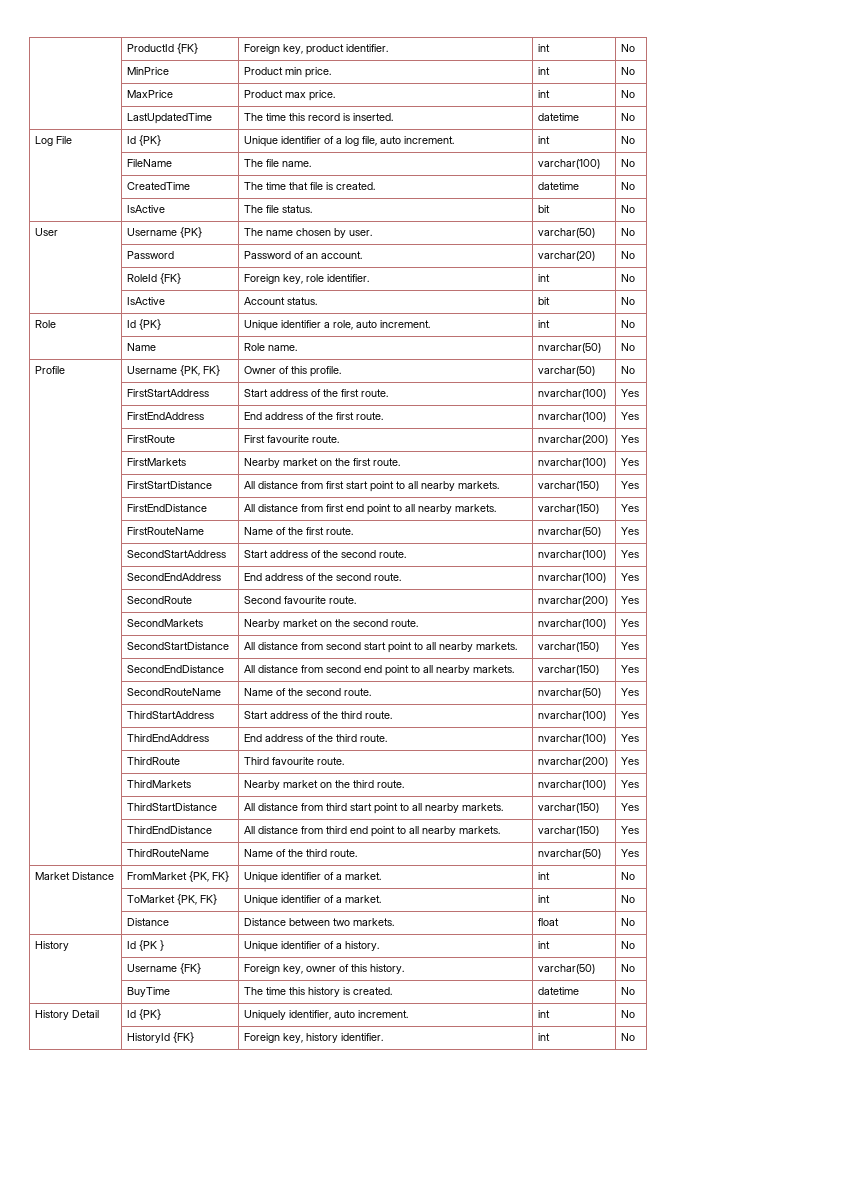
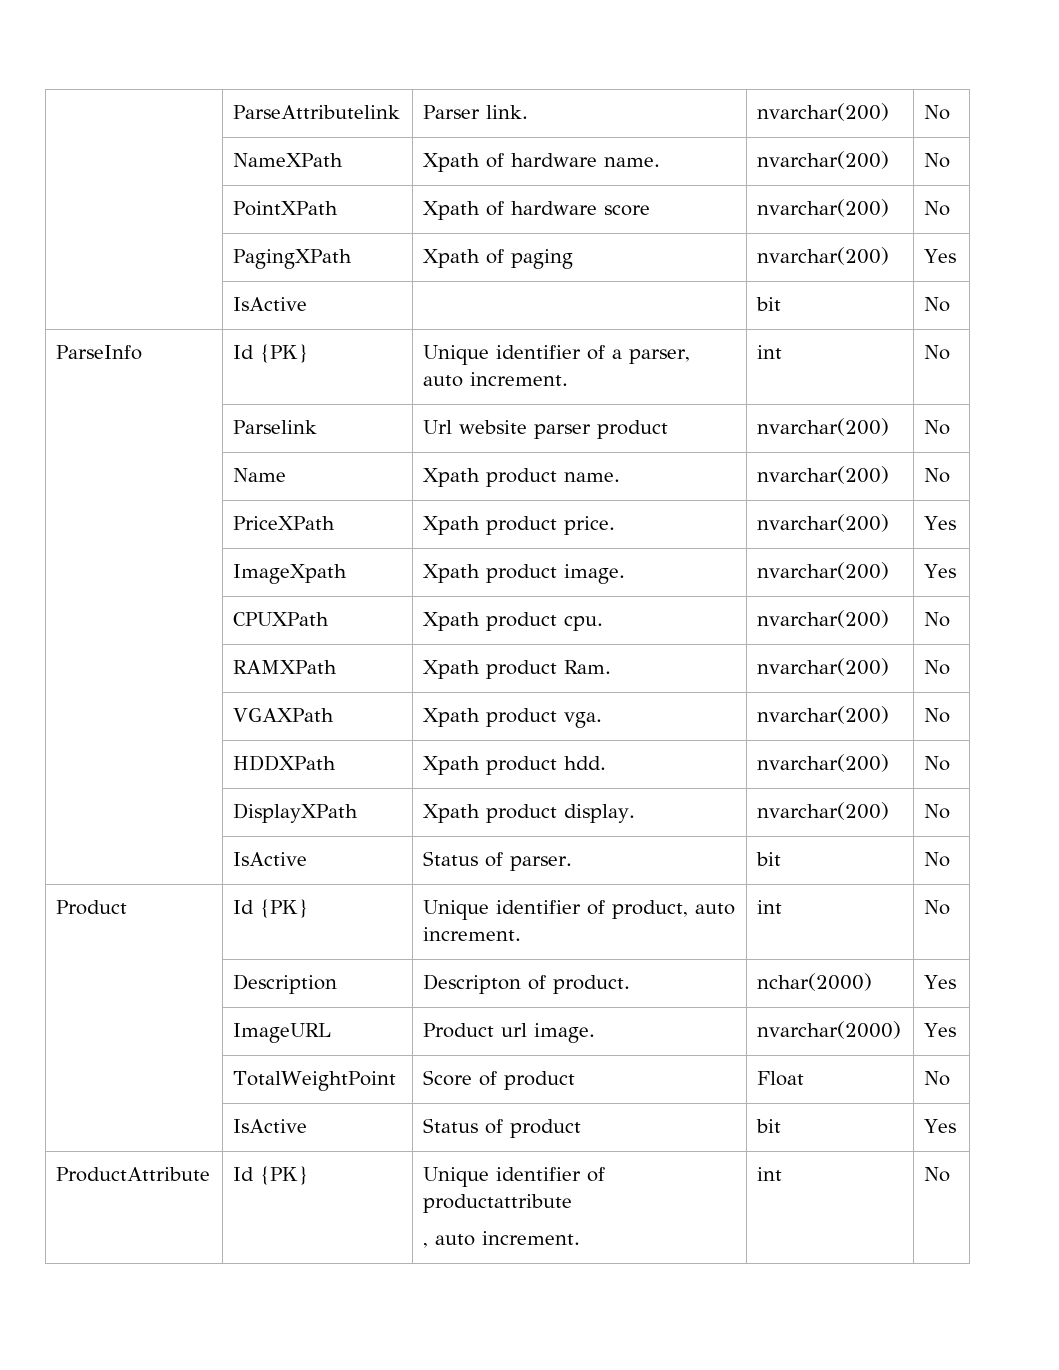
- | ProductId {FK} | Foreign key, product identifier. | int | No
- | MinPrice | Product min price. | int | No
- | MaxPrice | Product max price. | int | No
- | LastUpdatedTime | The time this record is inserted. | datetime | No
- Log File | Id {PK} | Unique identifier of a log file, auto increment. | int | No
- | FileName | The file name. | varchar(100) | No
- | CreatedTime | The time that file is created. | datetime | No
- | IsActive | The file status. | bit | No
- User | Username {PK} | The name chosen by user. | varchar(50) | No
- | Password | Password of an account. | varchar(20) | No
- | RoleId {FK} | Foreign key, role identifier. | int | No
- | IsActive | Account status. | bit | No
- Role | Id {PK} | Unique identifier a role, auto increment. | int | No
- | Name | Role name. | nvarchar(50) | No
- Profile | Username {PK, FK} | Owner of this profile. | varchar(50) | No
- | FirstStartAddress | Start address of the first route. | nvarchar(100) | Yes
- | FirstEndAddress | End address of the first route. | nvarchar(100) | Yes
- | FirstRoute | First favourite route. | nvarchar(200) | Yes
- | FirstMarkets | Nearby market on the first route. | nvarchar(100) | Yes
- | FirstStartDistance | All distance from first start point to all nearby markets. | varchar(150) | Yes
- | FirstEndDistance | All distance from first end point to all nearby markets. | varchar(150) | Yes
- | FirstRouteName | Name of the first route. | nvarchar(50) | Yes
- | SecondStartAddress | Start address of the second route. | nvarchar(100) | Yes
- | SecondEndAddress | End address of the second route. | nvarchar(100) | Yes
- | SecondRoute | Second favourite route. | nvarchar(200) | Yes
- | SecondMarkets | Nearby market on the second route. | nvarchar(100) | Yes
- | SecondStartDistance | All distance from second start point to all nearby markets. | varchar(150) | Yes
- | SecondEndDistance | All distance from second end point to all nearby markets. | varchar(150) | Yes
- | SecondRouteName | Name of the second route. | nvarchar(50) | Yes
- | ThirdStartAddress | Start address of the third route. | nvarchar(100) | Yes
- | ThirdEndAddress | End address of the third route. | nvarchar(100) | Yes
- | ThirdRoute | Third favourite route. | nvarchar(200) | Yes
- | ThirdMarkets | Nearby market on the third route. | nvarchar(100) | Yes
- | ThirdStartDistance | All distance from third start point to all nearby markets. | varchar(150) | Yes
- | ThirdEndDistance | All distance from third end point to all nearby markets. | varchar(150) | Yes
- | ThirdRouteName | Name of the third route. | nvarchar(50) | Yes
- Market Distance | FromMarket {PK, FK} | Unique identifier of a market. | int | No
- | ToMarket {PK, FK} | Unique identifier of a market. | int | No
- | Distance | Distance between two markets. | float | No
- History | Id {PK } | Unique identifier of a history. | int | No
- | Username {FK} | Foreign key, owner of this history. | varchar(50) | No
- | BuyTime | The time this history is created. | datetime | No
- History Detail | Id {PK} | Uniquely identifier, auto increment. | int | No
- | HistoryId {FK} | Foreign key, history identifier. | int | No
+ | ParseAttributelink | Parser link. | nvarchar(200) | No
+ | NameXPath | Xpath of hardware name. | nvarchar(200) | No
+ | PointXPath | Xpath of hardware score | nvarchar(200) | No
+ | PagingXPath | Xpath of paging | nvarchar(200) | Yes
+ | IsActive | | bit | No
+ ParseInfo | Id {PK} | Unique identifier of a parser, auto increment. | int | No
+ | Parselink | Url website parser product | nvarchar(200) | No
+ | Name | Xpath product name. | nvarchar(200) | No
+ | PriceXPath | Xpath product price. | nvarchar(200) | Yes
+ | ImageXpath | Xpath product image. | nvarchar(200) | Yes
+ | CPUXPath | Xpath product cpu. | nvarchar(200) | No
+ | RAMXPath | Xpath product Ram. | nvarchar(200) | No
+ | VGAXPath | Xpath product vga. | nvarchar(200) | No
+ | HDDXPath | Xpath product hdd. | nvarchar(200) | No
+ | DisplayXPath | Xpath product display. | nvarchar(200) | No
+ | IsActive | Status of parser. | bit | No
+ Product | Id {PK} | Unique identifier of product, auto increment. | int | No
+ | Description | Descripton of product. | nchar(2000) | Yes
+ | ImageURL | Product url image. | nvarchar(2000) | Yes
+ | TotalWeightPoint | Score of product | Float | No
+ | IsActive | Status of product | bit | Yes
+ ProductAttribute | Id {PK} | Unique identifier of productattribute
+ , auto increment. | int | No

